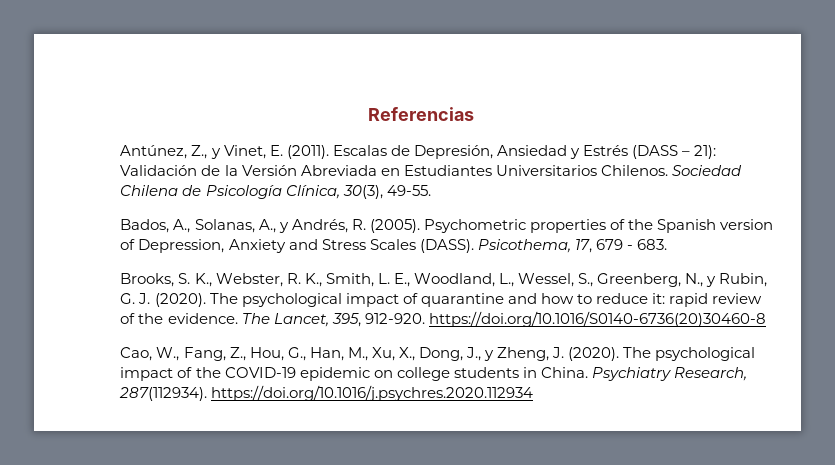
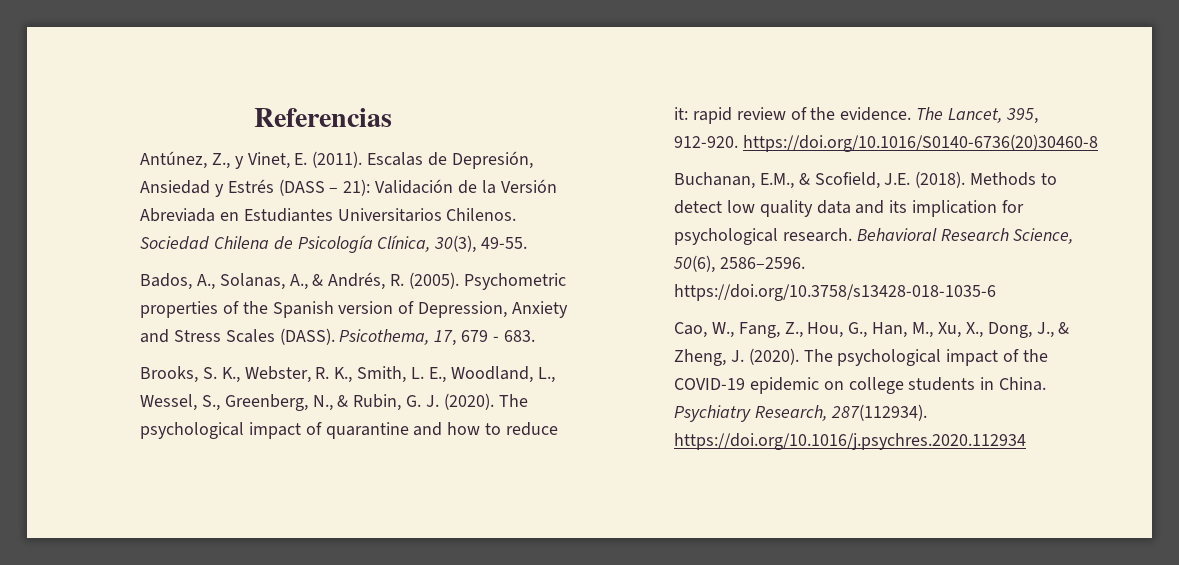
- Bados, A., Solanas, A., y Andrés, R. (2005).
+ Bados, A., Solanas, A., & Andrés, R. (2005).
- Brooks, S. K., Webster, R. K., Smith, L. E., Woodland, L., Wessel, S., Greenberg, N., y Rubin, G. J. (2020).
+ Brooks, S. K., Webster, R. K., Smith, L. E., Woodland, L., Wessel, S., Greenberg, N., & Rubin, G. J. (2020).
+ Buchanan, E.M., & Scofield, J.E. (2018). Methods to detect low quality data and its implication for psychological research. Behavioral Research Science, 50(6), 2586–2596. https://doi.org/10.3758/s13428-018-1035-6
- Cao, W., Fang, Z., Hou, G., Han, M., Xu, X., Dong, J., y Zheng, J. (2020).
+ Cao, W., Fang, Z., Hou, G., Han, M., Xu, X., Dong, J., & Zheng, J. (2020).

